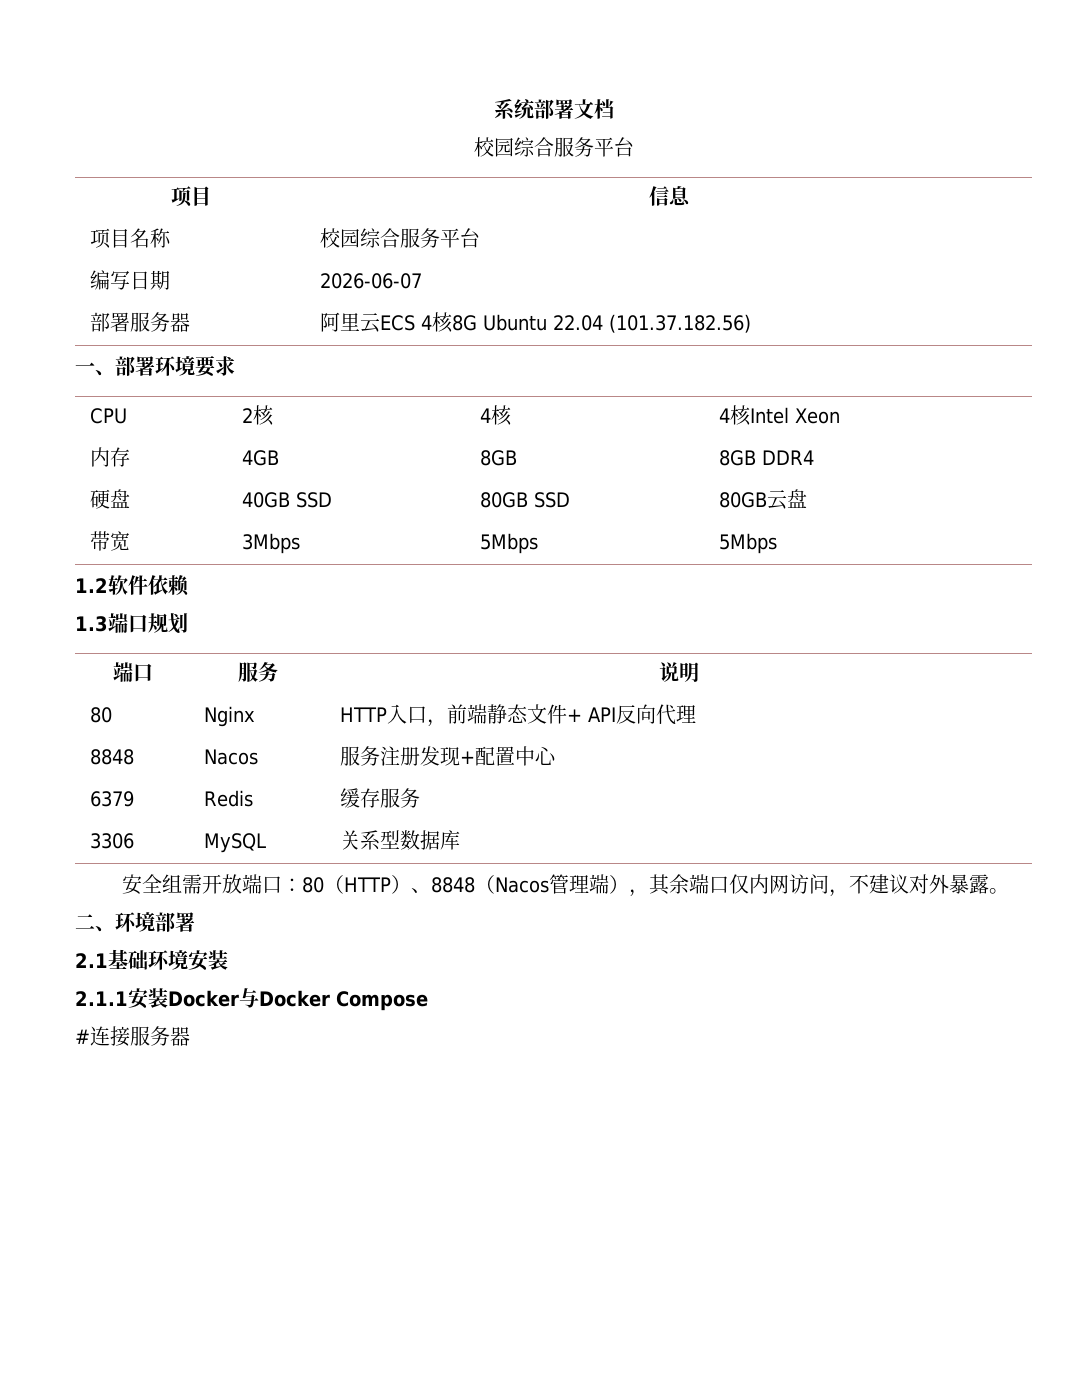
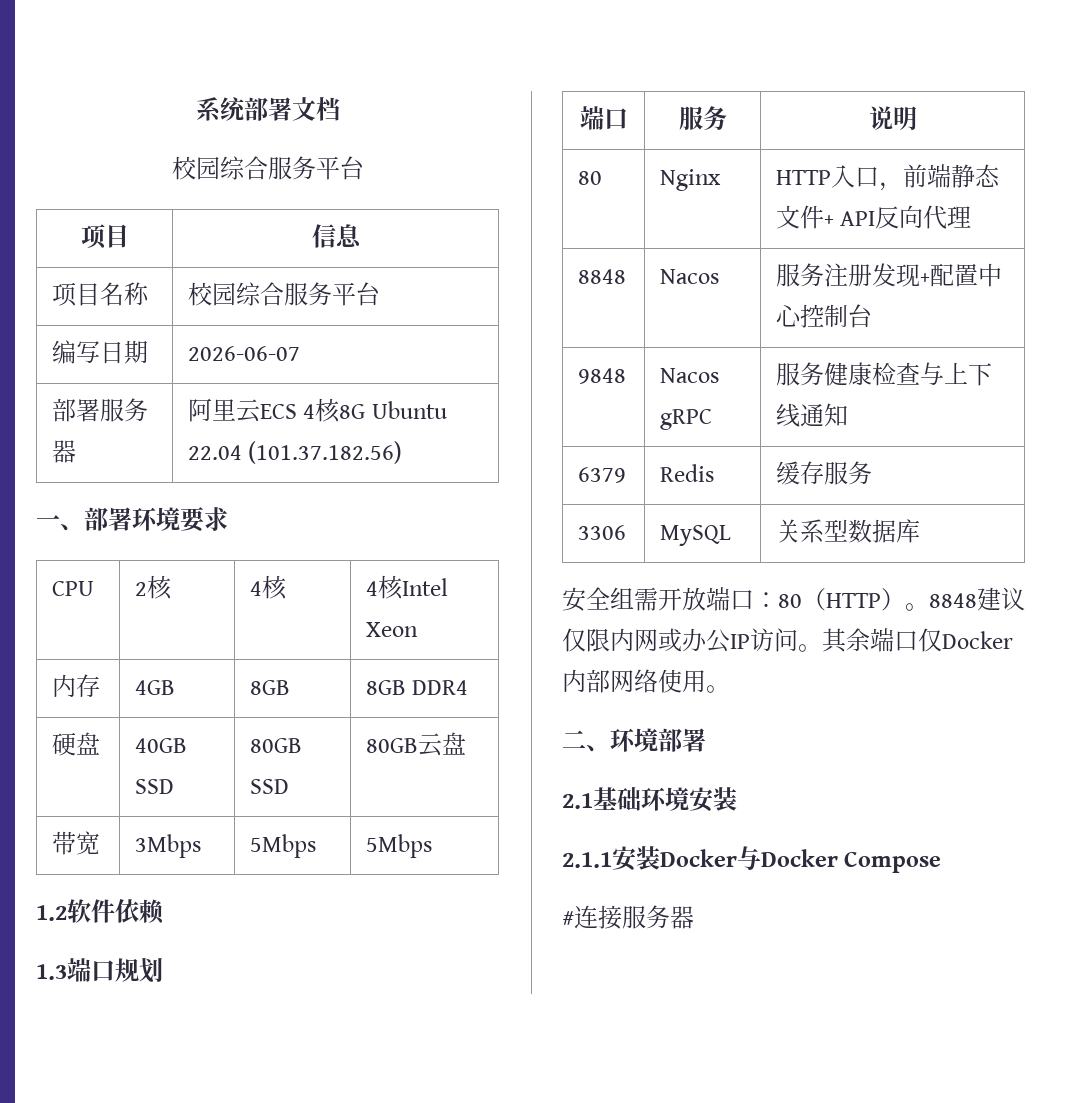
- 8848 | Nacos | 服务注册发现+配置中心
+ 8848 | Nacos | 服务注册发现+配置中心控制台
+ 9848 | Nacos gRPC | 服务健康检查与上下线通知
- 安全组需开放端口：80（HTTP）、8848（Nacos管理端），其余端口仅内网访问，不建议对外暴露。
+ 安全组需开放端口：80（HTTP）。8848建议仅限内网或办公IP访问。其余端口仅Docker内部网络使用。

